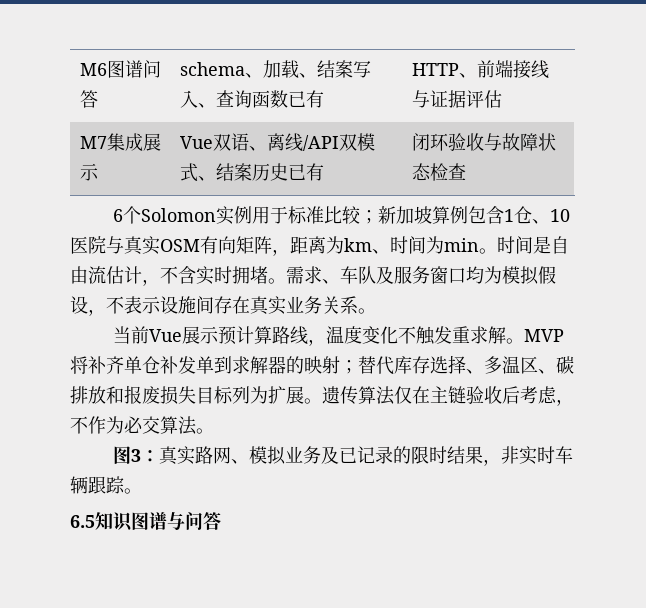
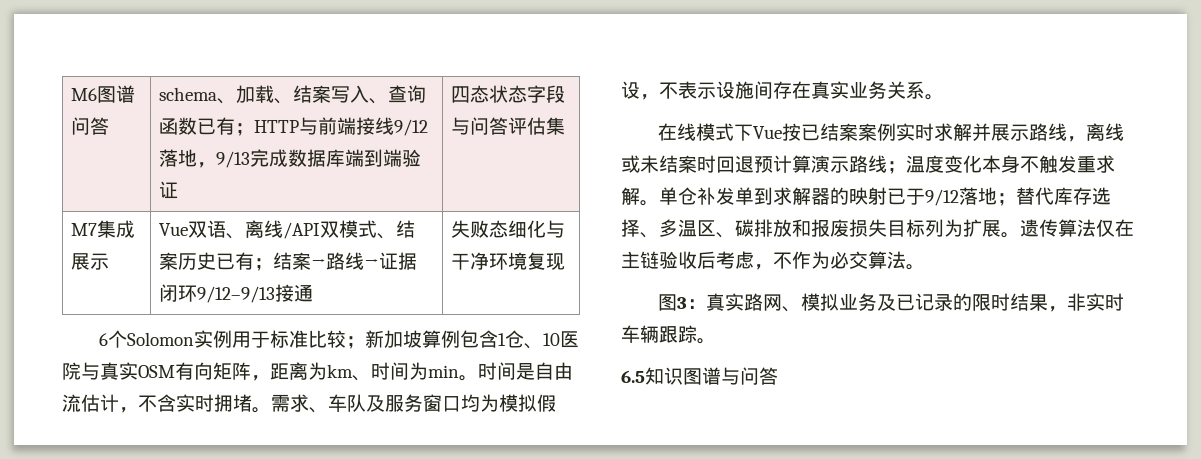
- M6图谱问答 | schema、加载、结案写入、查询函数已有 | HTTP、前端接线与证据评估
+ M6图谱问答 | schema、加载、结案写入、查询函数已有；HTTP与前端接线9/12落地，9/13完成数据库端到端验证 | 四态状态字段与问答评估集
- M7集成展示 | Vue双语、离线/API双模式、结案历史已有 | 闭环验收与故障状态检查
+ M7集成展示 | Vue双语、离线/API双模式、结案历史已有；结案→路线→证据闭环9/12–9/13接通 | 失败态细化与干净环境复现
- 当前Vue展示预计算路线，温度变化不触发重求解。
+ 在线模式下Vue按已结案案例实时求解并展示路线，离线或未结案时回退预计算演示路线；温度变化本身不触发重求解。
- MVP将补齐单仓补发单到求解器的映射；替代库存选择、多温区、碳排放和报废损失目标列为扩展。
+ 单仓补发单到求解器的映射已于9/12落地；替代库存选择、多温区、碳排放和报废损失目标列为扩展。

